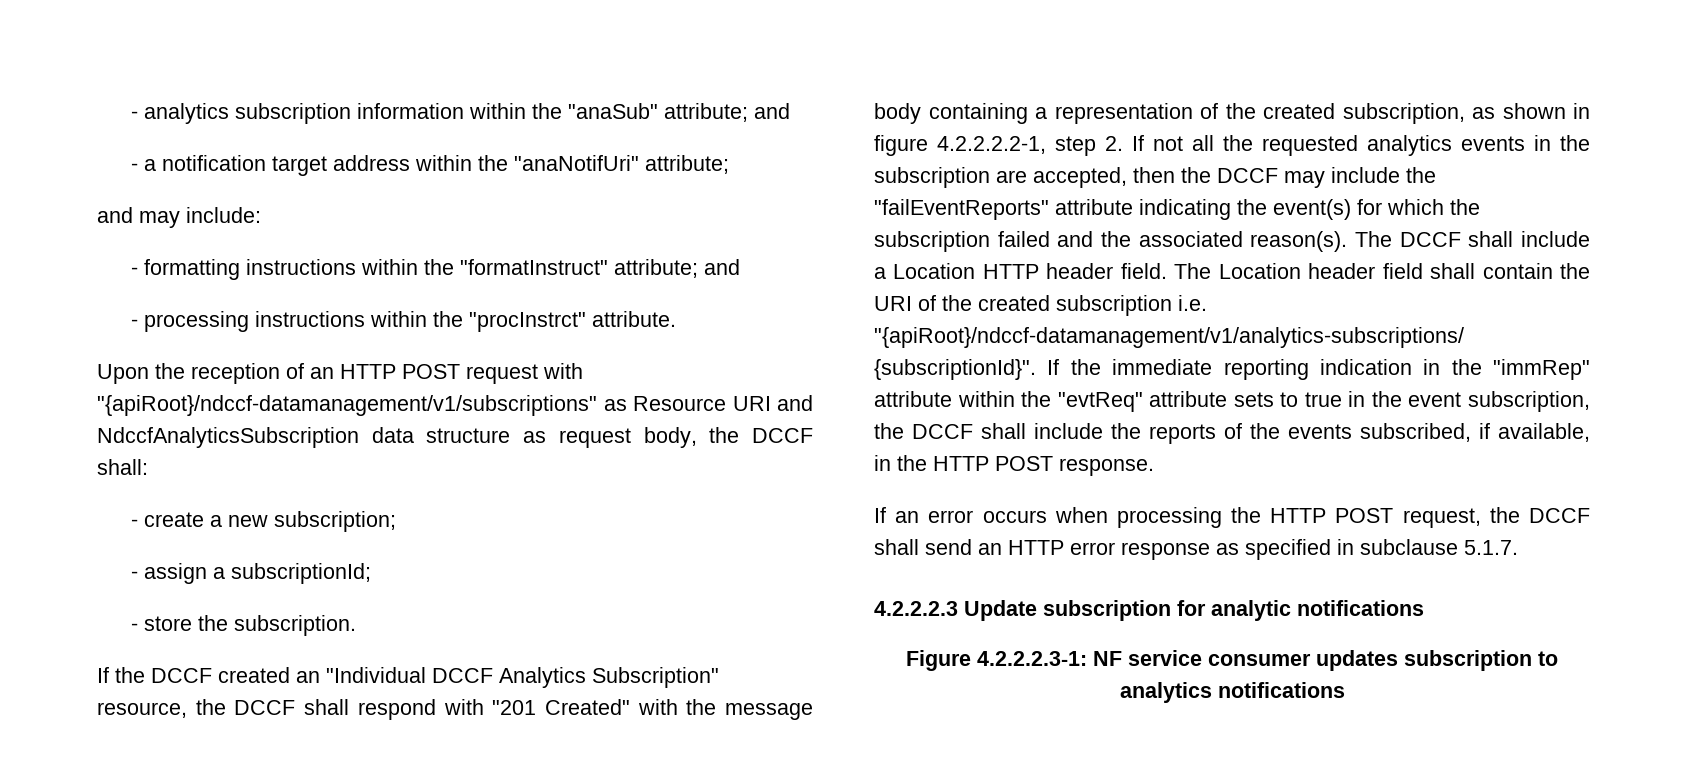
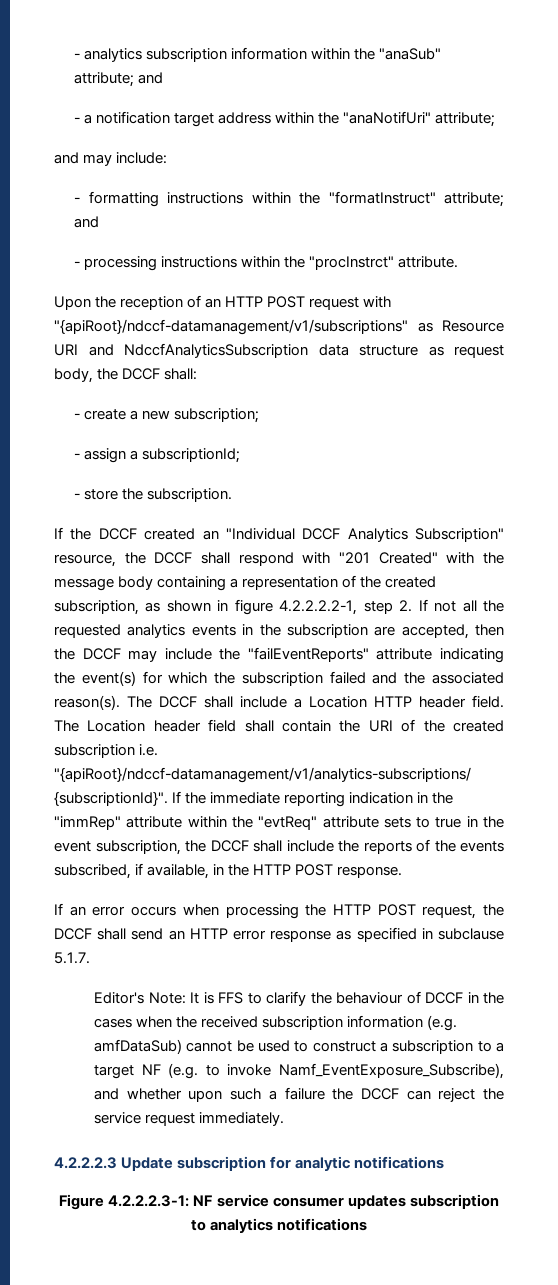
+ Editor's Note: It is FFS to clarify the behaviour of DCCF in the cases when the received subscription information (e.g. amfDataSub) cannot be used to construct a subscription to a target NF (e.g. to invoke Namf_EventExposure_Subscribe), and whether upon such a failure the DCCF can reject the service request immediately.

